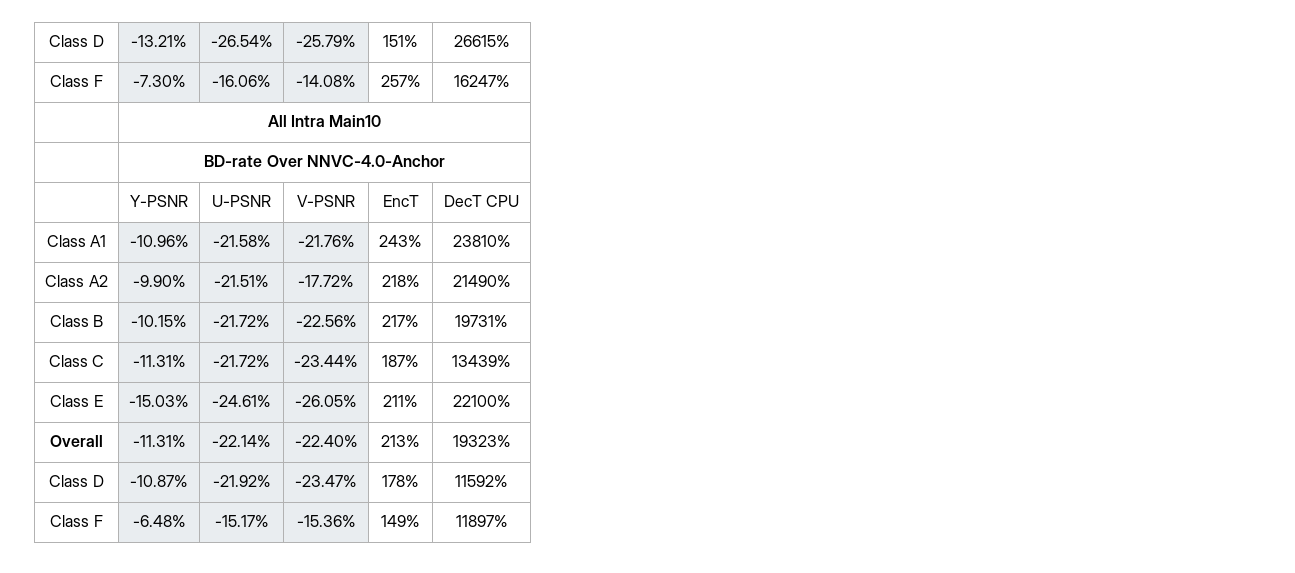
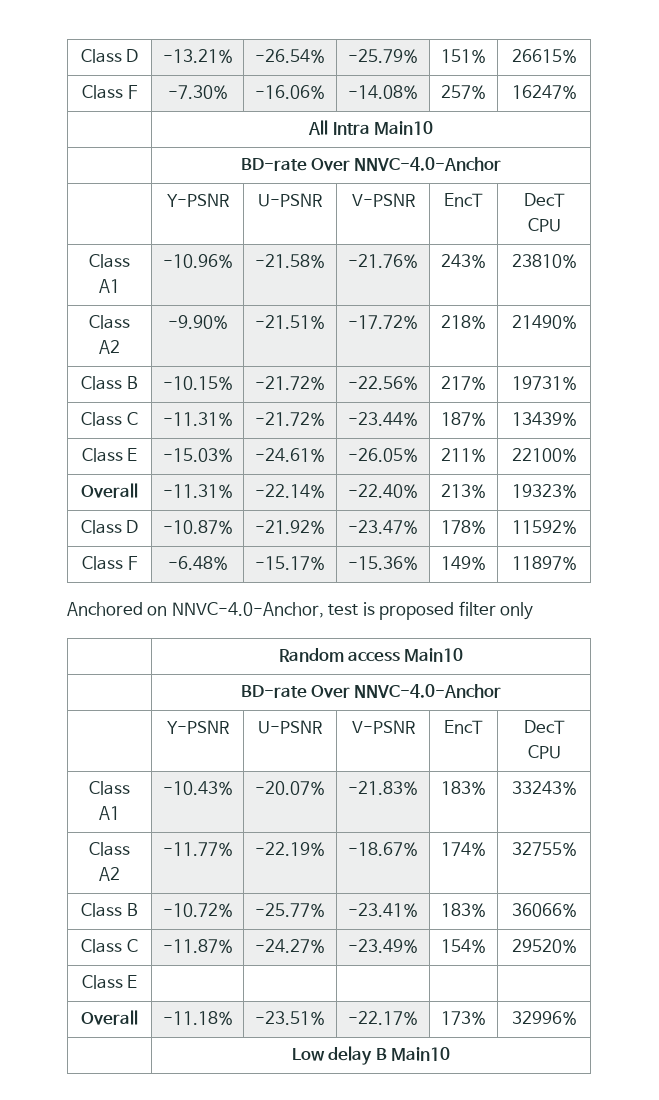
+ Anchored on NNVC-4.0-Anchor, test is proposed filter only
+ | Random access Main10
+ | BD-rate Over NNVC-4.0-Anchor
+ | Y-PSNR | U-PSNR | V-PSNR | EncT | DecT CPU
+ Class A1 | -10.43% | -20.07% | -21.83% | 183% | 33243%
+ Class A2 | -11.77% | -22.19% | -18.67% | 174% | 32755%
+ Class B | -10.72% | -25.77% | -23.41% | 183% | 36066%
+ Class C | -11.87% | -24.27% | -23.49% | 154% | 29520%
+ Class E | | | | |
+ Overall | -11.18% | -23.51% | -22.17% | 173% | 32996%
+ | Low delay B Main10

